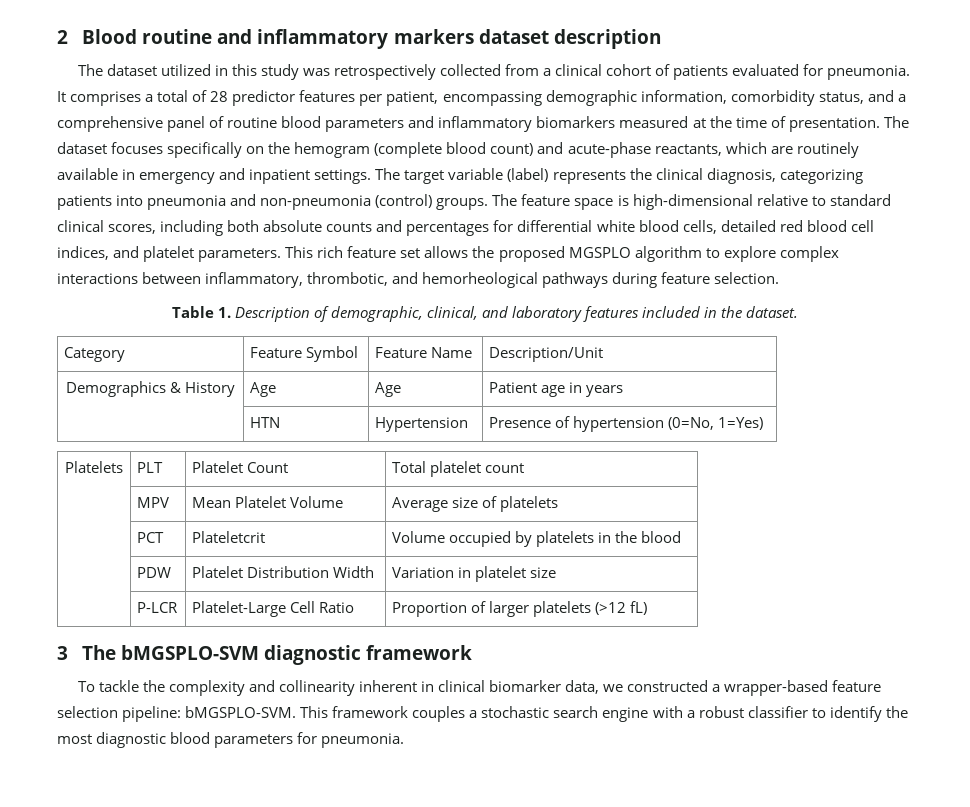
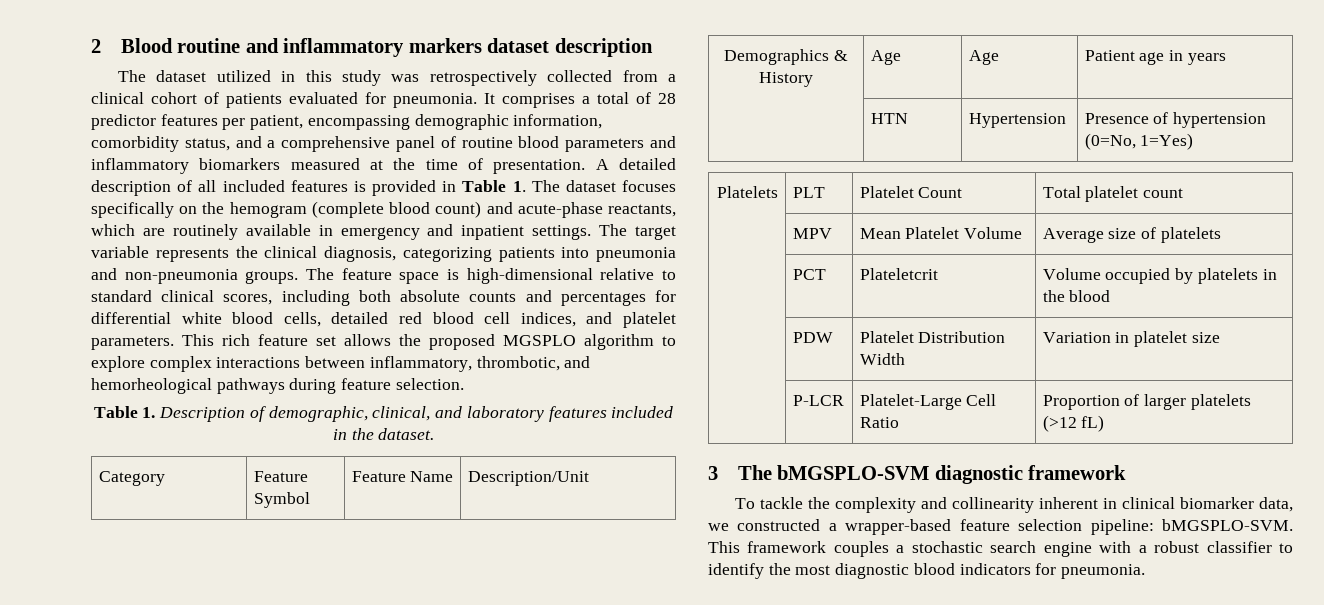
- The dataset focuses specifically on the hemogram (complete blood count) and acute-phase reactants, which are routinely available in emergency and inpatient settings.
+ A detailed description of all included features is provided in Table 1. The dataset focuses specifically on the hemogram (complete blood count) and acute-phase reactants, which are routinely available in emergency and inpatient settings.
- The target variable (label) represents the clinical diagnosis, categorizing patients into pneumonia and non-pneumonia (control) groups.
+ The target variable represents the clinical diagnosis, categorizing patients into pneumonia and non-pneumonia groups.
- This framework couples a stochastic search engine with a robust classifier to identify the most diagnostic blood parameters for pneumonia.
+ This framework couples a stochastic search engine with a robust classifier to identify the most diagnostic blood indicators for pneumonia.

